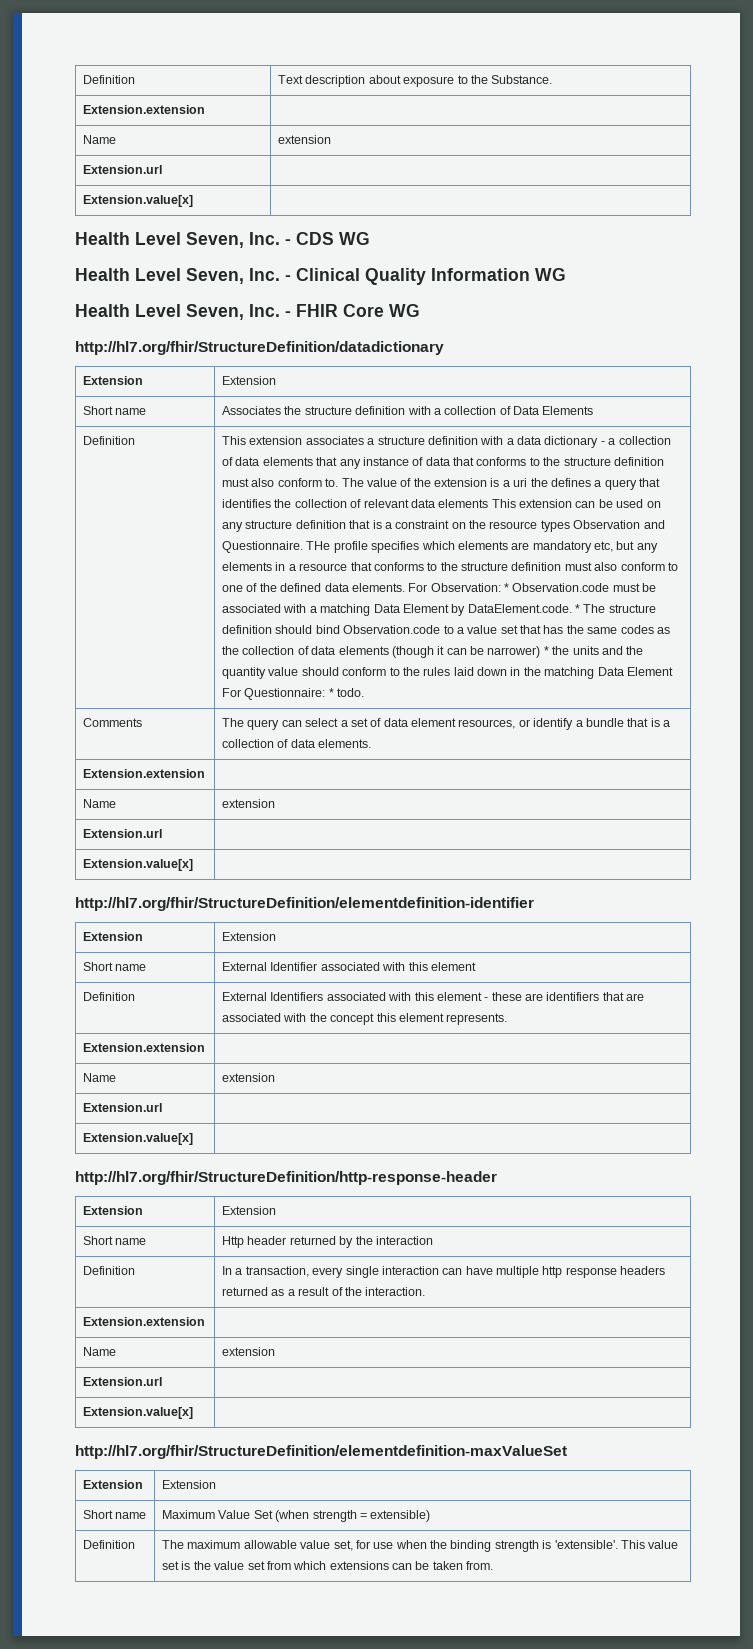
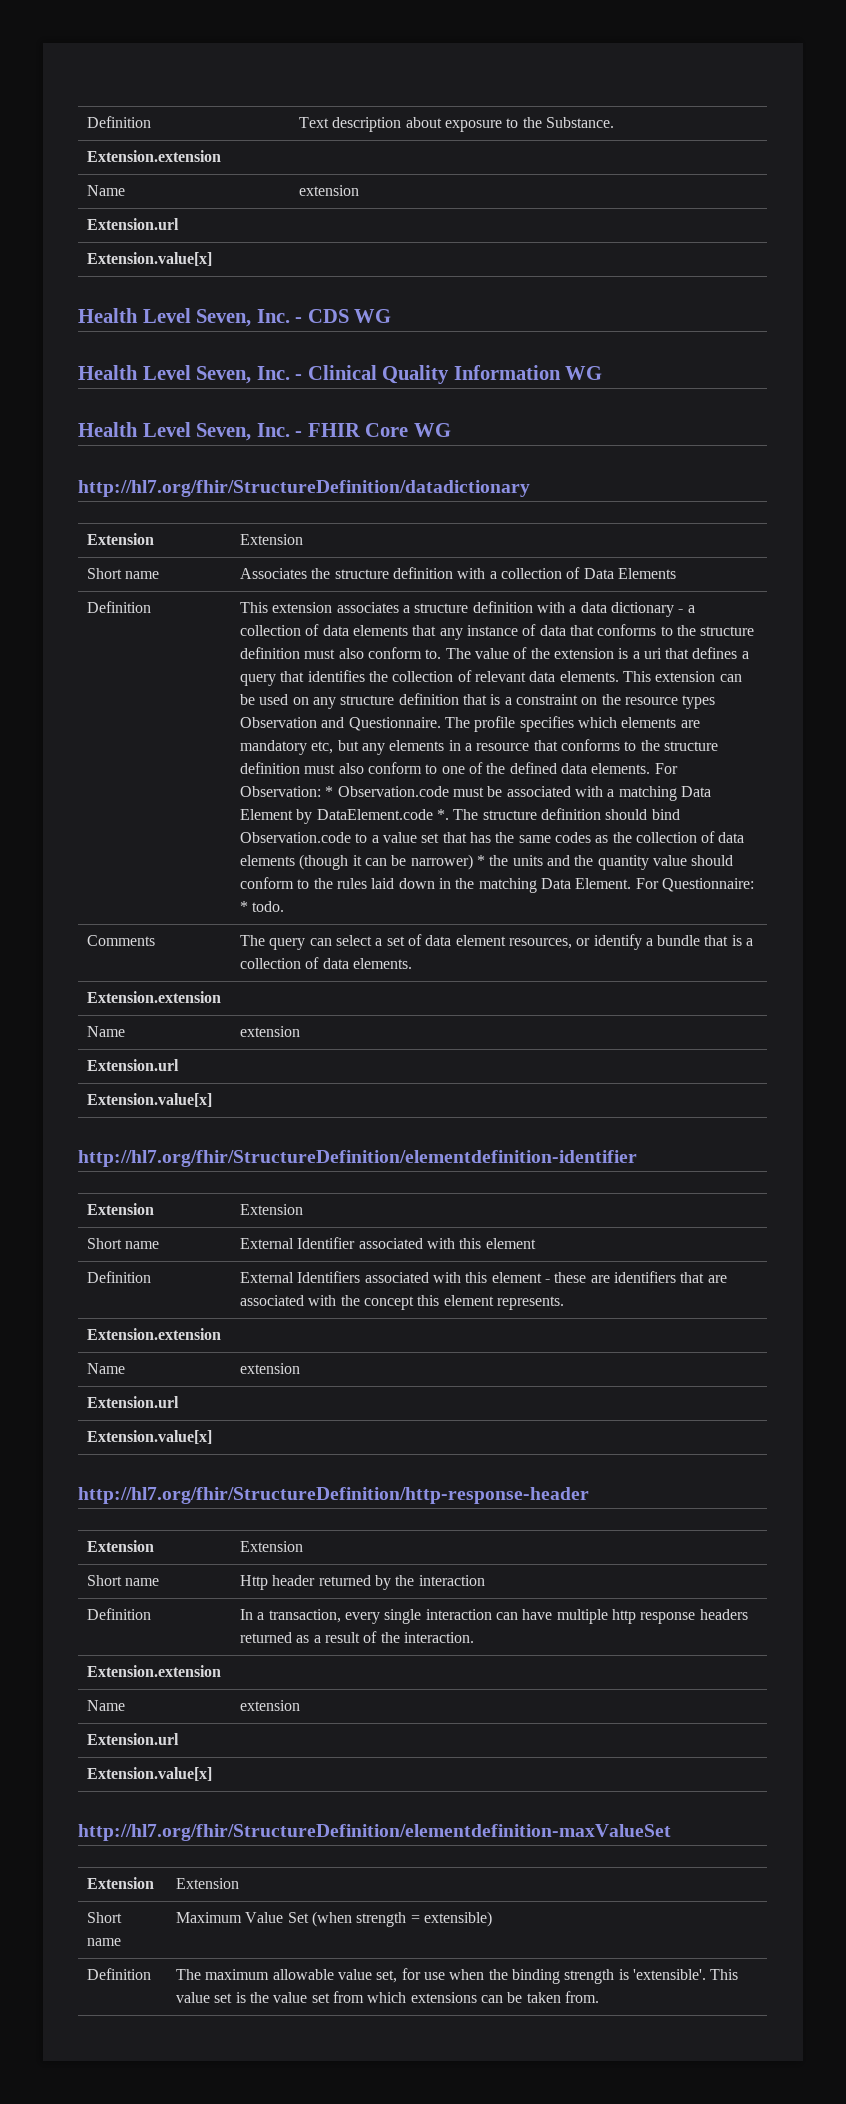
- The value of the extension is a uri the defines a query that identifies the collection of relevant data elements This extension can be used on any structure definition that is a constraint on the resource types Observation and Questionnaire.
+ The value of the extension is a uri that defines a query that identifies the collection of relevant data elements. This extension can be used on any structure definition that is a constraint on the resource types Observation and Questionnaire.
- THe profile specifies which elements are mandatory etc, but any elements in a resource that conforms to the structure definition must also conform to one of the defined data elements.
+ The profile specifies which elements are mandatory etc, but any elements in a resource that conforms to the structure definition must also conform to one of the defined data elements.
- * Observation.code must be associated with a matching Data Element by DataElement.code. * The structure definition should bind Observation.code to a value set that has the same codes as the collection of data elements (though it can be narrower) * the units and the quantity value should conform to the rules laid down in the matching Data Element For Questionnaire:
+ * Observation.code must be associated with a matching Data Element by DataElement.code *. The structure definition should bind Observation.code to a value set that has the same codes as the collection of data elements (though it can be narrower) * the units and the quantity value should conform to the rules laid down in the matching Data Element. For Questionnaire:

